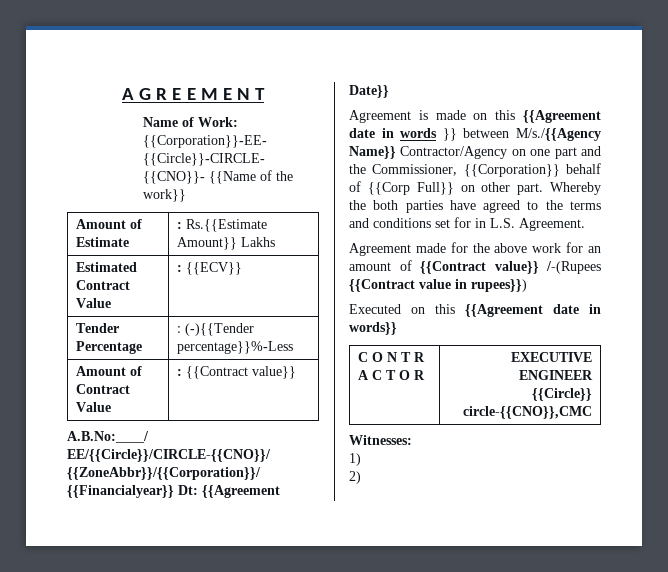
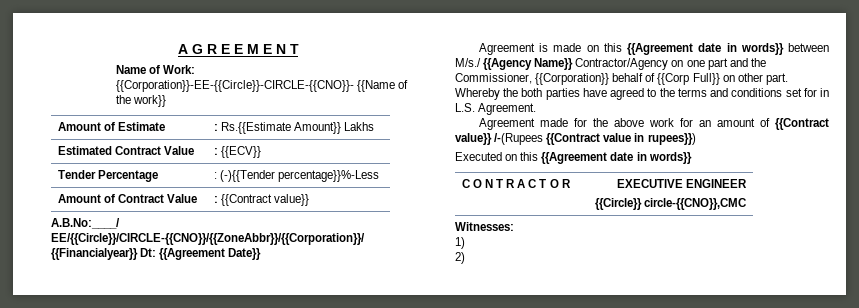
- Agreement is made on this {{Agreement date in words }} between M/s./{{Agency Name}} Contractor/Agency on one part and the Commissioner, {{Corporation}} behalf of {{Corp Full}} on other part.
+ Agreement is made on this {{Agreement date in words}} between M/s./ {{Agency Name}} Contractor/Agency on one part and the Commissioner, {{Corporation}} behalf of {{Corp Full}} on other part.

